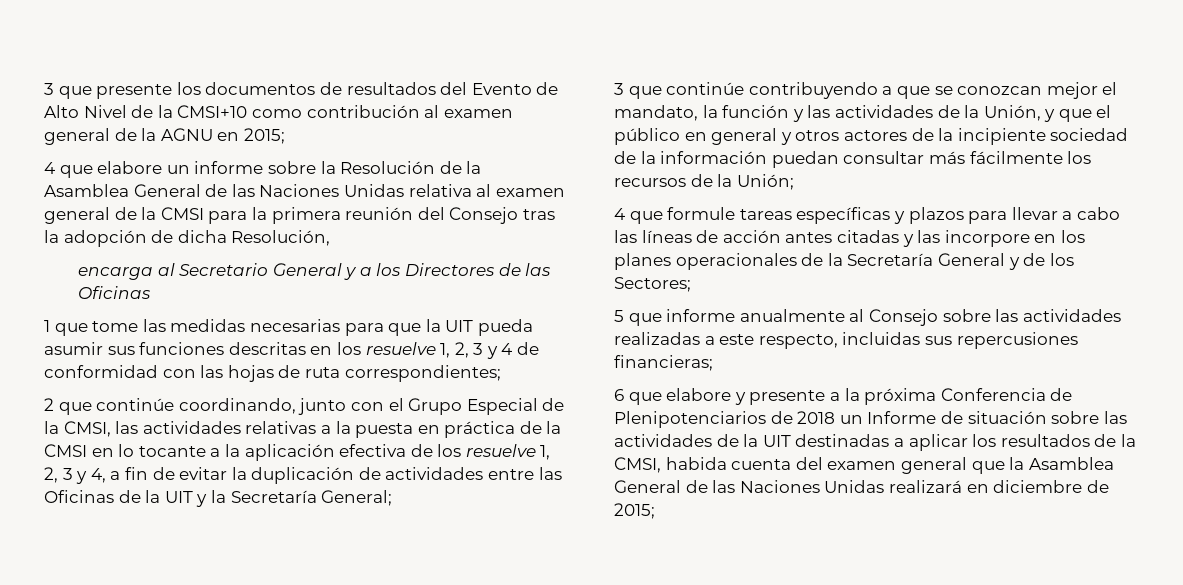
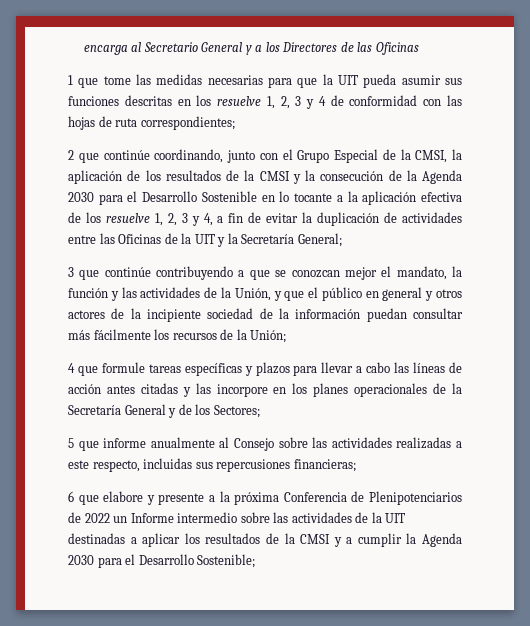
- 3 que presente los documentos de resultados del Evento de Alto Nivel de la CMSI+10 como contribución al examen general de la AGNU en 2015;
- 4 que elabore un informe sobre la Resolución de la Asamblea General de las Naciones Unidas relativa al examen general de la CMSI para la primera reunión del Consejo tras la adopción de dicha Resolución,
- 2 que continúe coordinando, junto con el Grupo Especial de la CMSI, las actividades relativas a la puesta en práctica de la CMSI en lo tocante a la aplicación efectiva de los resuelve 1, 2, 3 y 4, a fin de evitar la duplicación de actividades entre las Oficinas de la UIT y la Secretaría General;
+ 2 que continúe coordinando, junto con el Grupo Especial de la CMSI, la aplicación de los resultados de la CMSI y la consecución de la Agenda 2030 para el Desarrollo Sostenible en lo tocante a la aplicación efectiva de los resuelve 1, 2, 3 y 4, a fin de evitar la duplicación de actividades entre las Oficinas de la UIT y la Secretaría General;
- 6 que elabore y presente a la próxima Conferencia de Plenipotenciarios de 2018 un Informe de situación sobre las actividades de la UIT destinadas a aplicar los resultados de la CMSI, habida cuenta del examen general que la Asamblea General de las Naciones Unidas realizará en diciembre de 2015;
+ 6 que elabore y presente a la próxima Conferencia de Plenipotenciarios de 2022 un Informe intermedio sobre las actividades de la UIT destinadas a aplicar los resultados de la CMSI y a cumplir la Agenda 2030 para el Desarrollo Sostenible;

